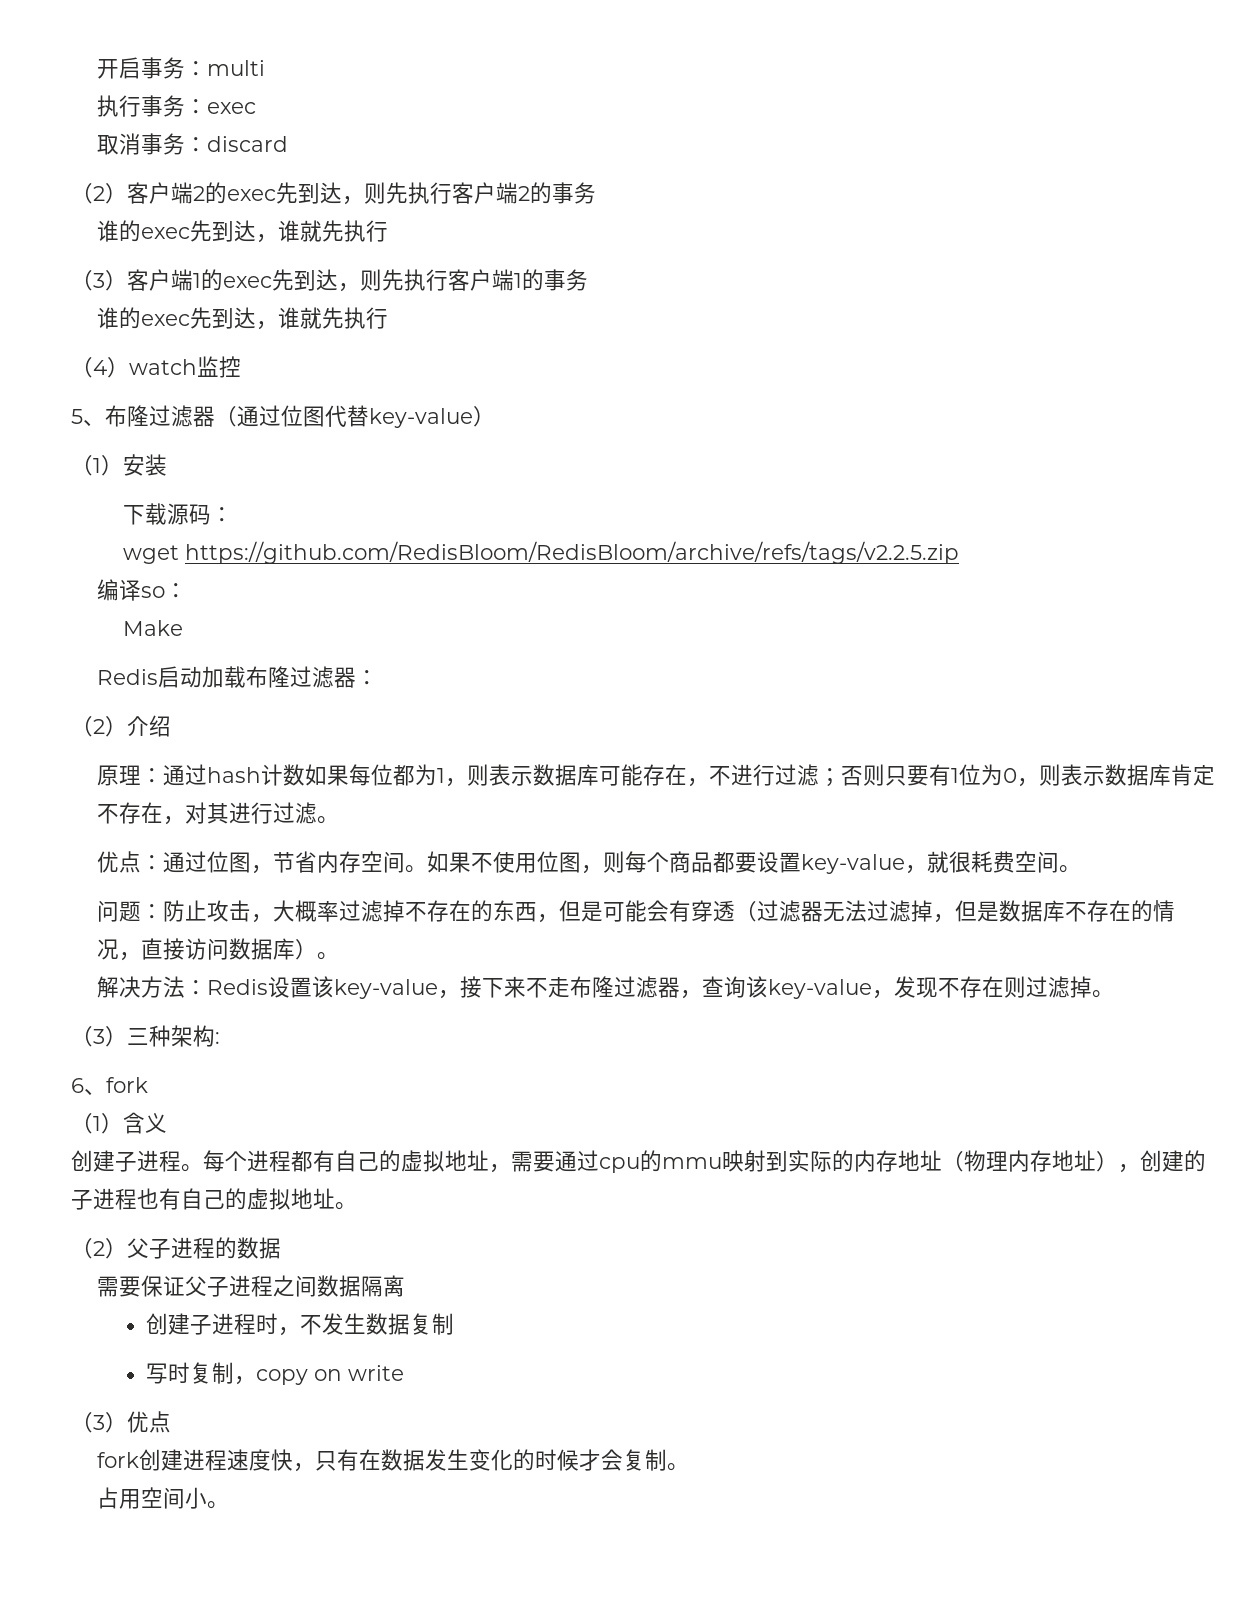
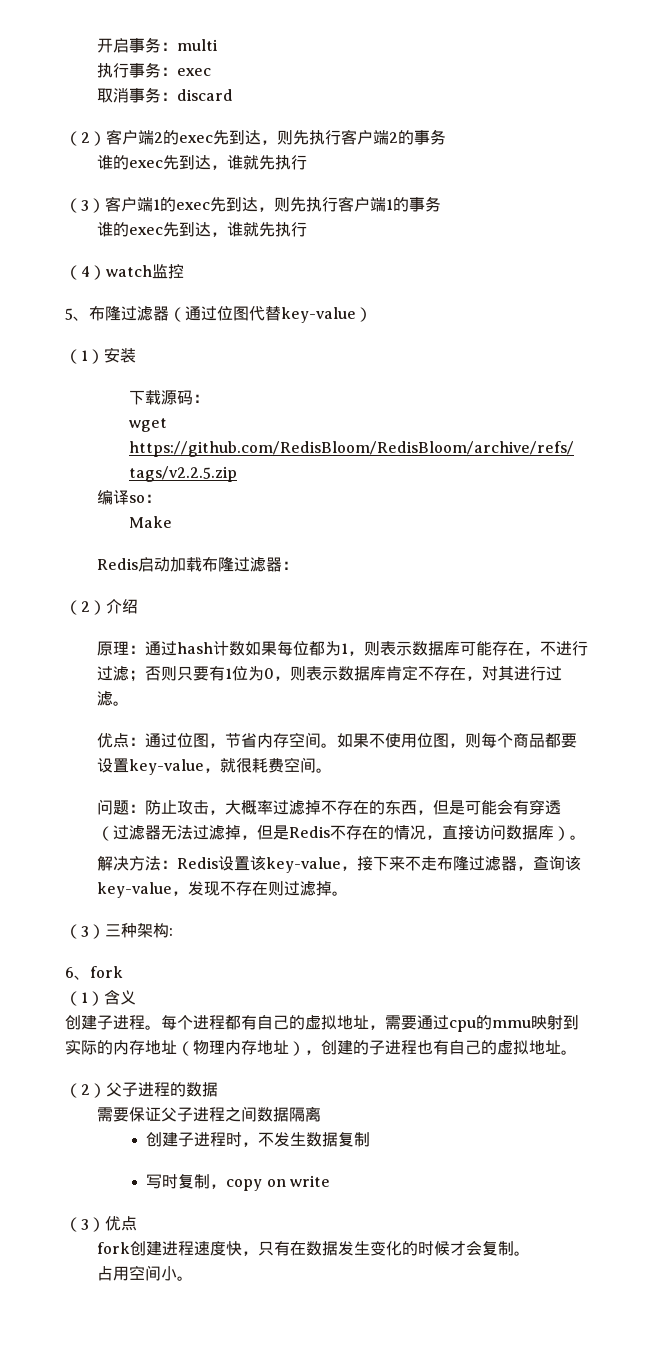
- 问题：防止攻击，大概率过滤掉不存在的东西，但是可能会有穿透（过滤器无法过滤掉，但是数据库不存在的情况，直接访问数据库）。
+ 问题：防止攻击，大概率过滤掉不存在的东西，但是可能会有穿透（过滤器无法过滤掉，但是Redis不存在的情况，直接访问数据库）。

